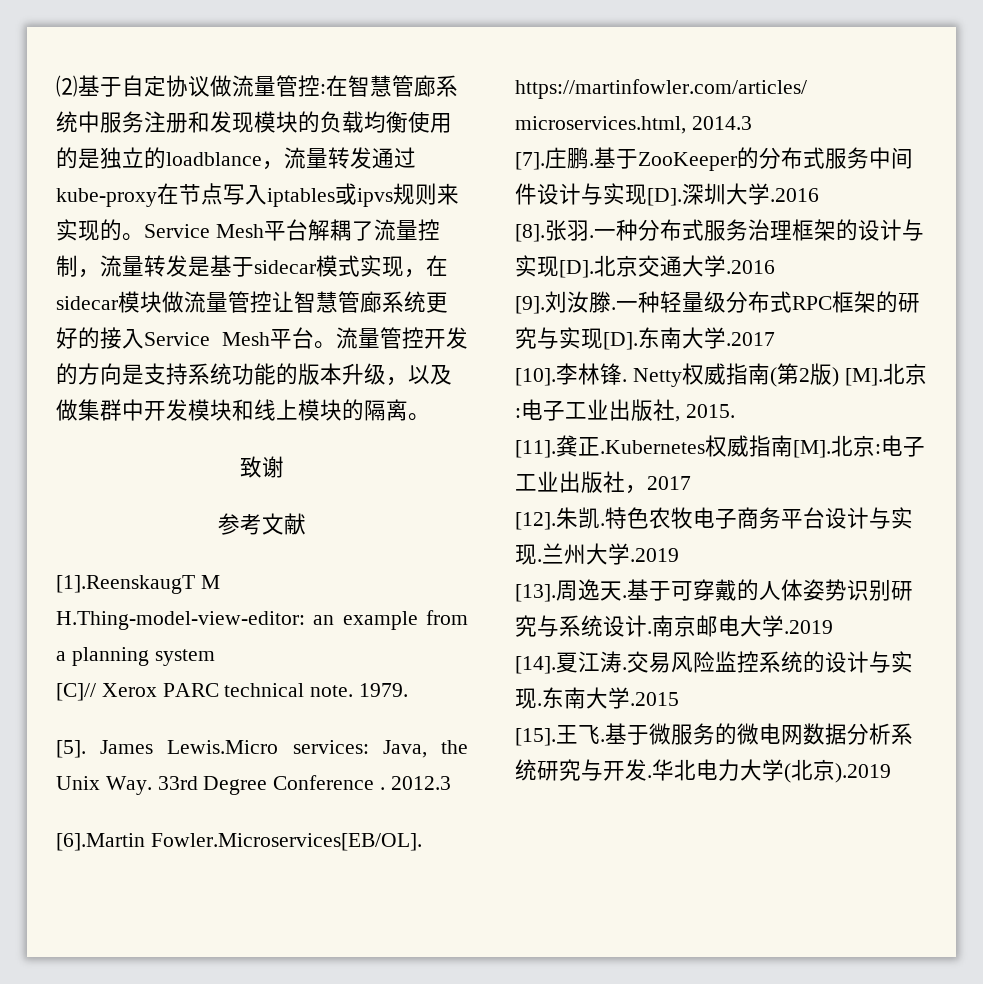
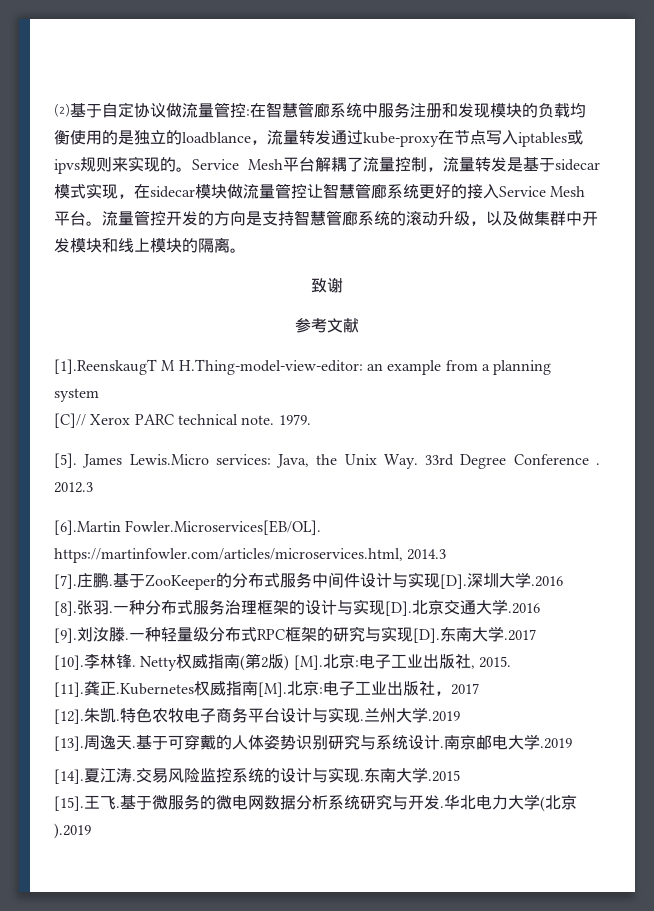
- 流量管控开发的方向是支持系统功能的版本升级，以及做集群中开发模块和线上模块的隔离。
+ 流量管控开发的方向是支持智慧管廊系统的滚动升级，以及做集群中开发模块和线上模块的隔离。

